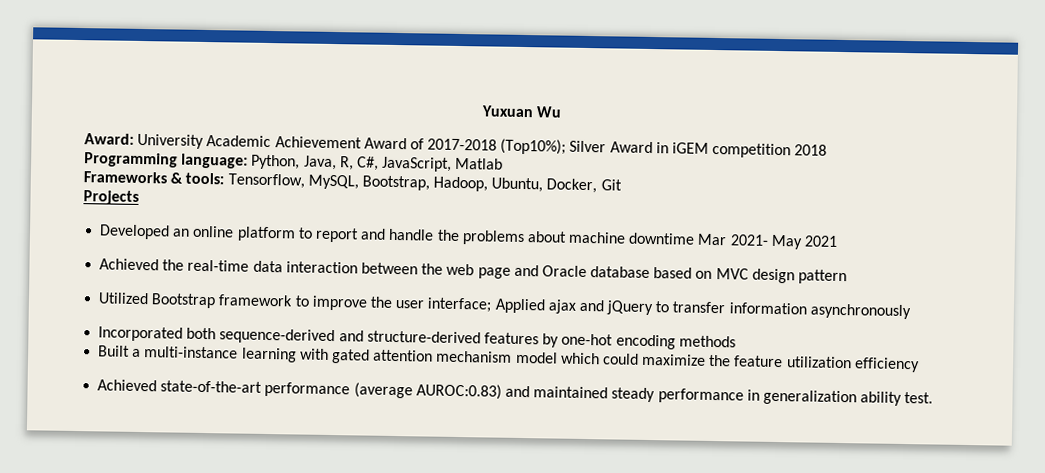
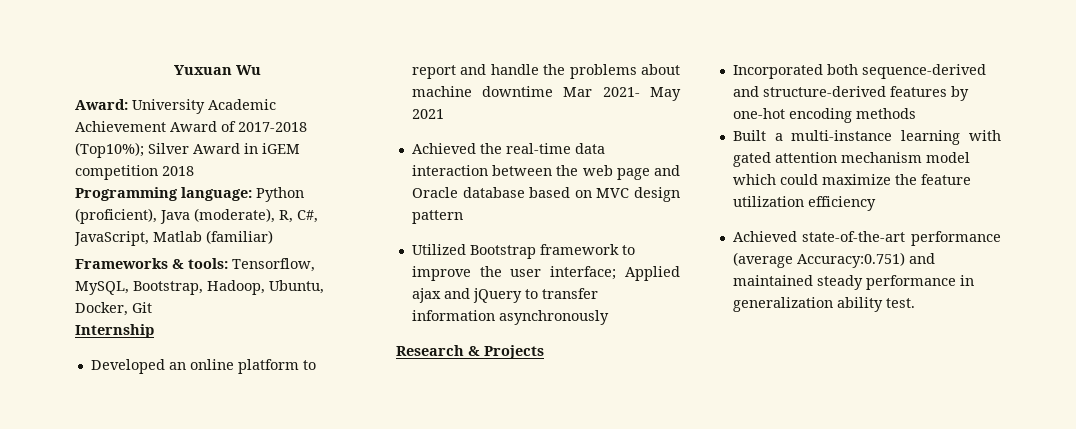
- Programming language: Python, Java, R, C#, JavaScript, Matlab
+ Programming language: Python (proficient), Java (moderate), R, C#, JavaScript, Matlab (familiar)
- Projects
+ Internship
+ Research & Projects
- Achieved state-of-the-art performance (average AUROC:0.83) and maintained steady performance in generalization ability test.
+ Achieved state-of-the-art performance (average Accuracy:0.751) and maintained steady performance in generalization ability test.

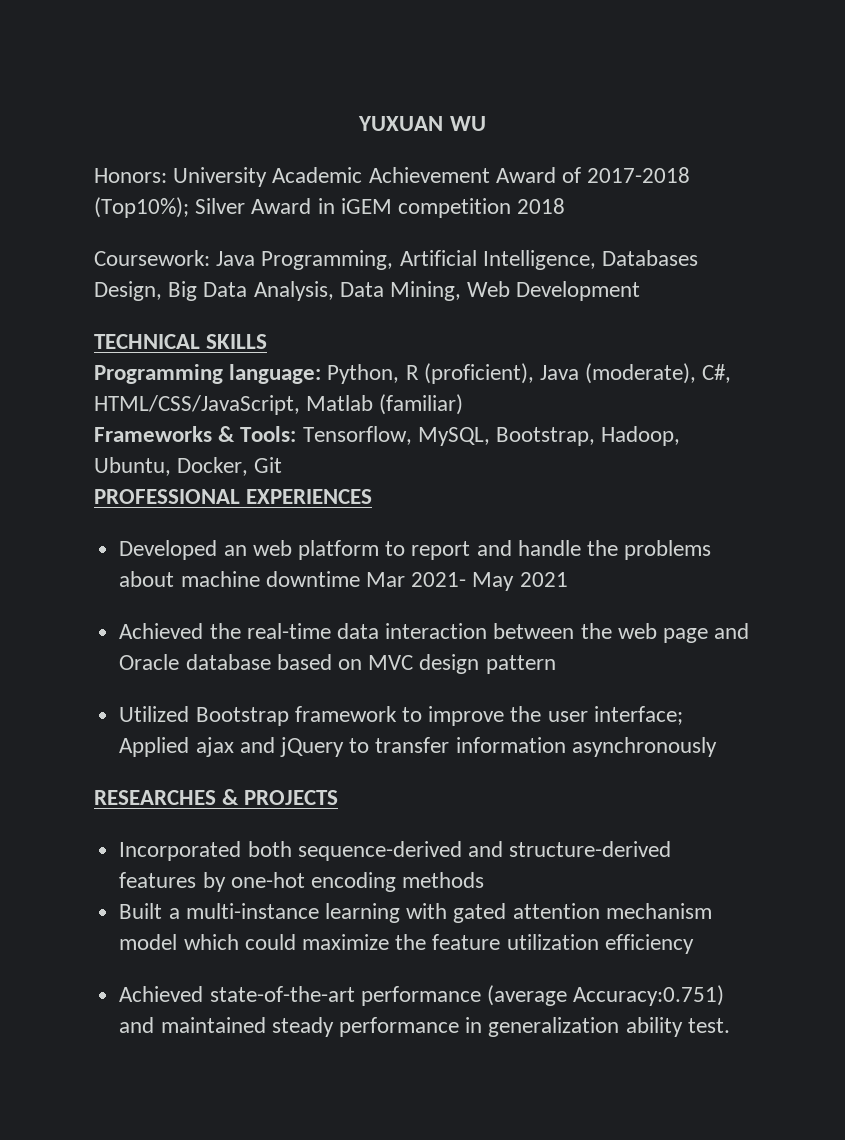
- Yuxuan Wu
- Award: University Academic Achievement Award of 2017-2018 (Top10%); Silver Award in iGEM competition 2018
+ YUXUAN WU
+ Honors: University Academic Achievement Award of 2017-2018 (Top10%); Silver Award in iGEM competition 2018
+ Coursework: Java Programming, Artificial Intelligence, Databases Design, Big Data Analysis, Data Mining, Web Development
+ TECHNICAL SKILLS
- Programming language: Python (proficient), Java (moderate), R, C#, JavaScript, Matlab (familiar)
+ Programming language: Python, R (proficient), Java (moderate), C#, HTML/CSS/JavaScript, Matlab (familiar)
- Frameworks & tools: Tensorflow, MySQL, Bootstrap, Hadoop, Ubuntu, Docker, Git
+ Frameworks & Tools: Tensorflow, MySQL, Bootstrap, Hadoop, Ubuntu, Docker, Git
- Internship
+ PROFESSIONAL EXPERIENCES
- Developed an online platform to report and handle the problems about machine downtime Mar 2021- May 2021
+ Developed an web platform to report and handle the problems about machine downtime Mar 2021- May 2021
- Research & Projects
+ RESEARCHES & PROJECTS

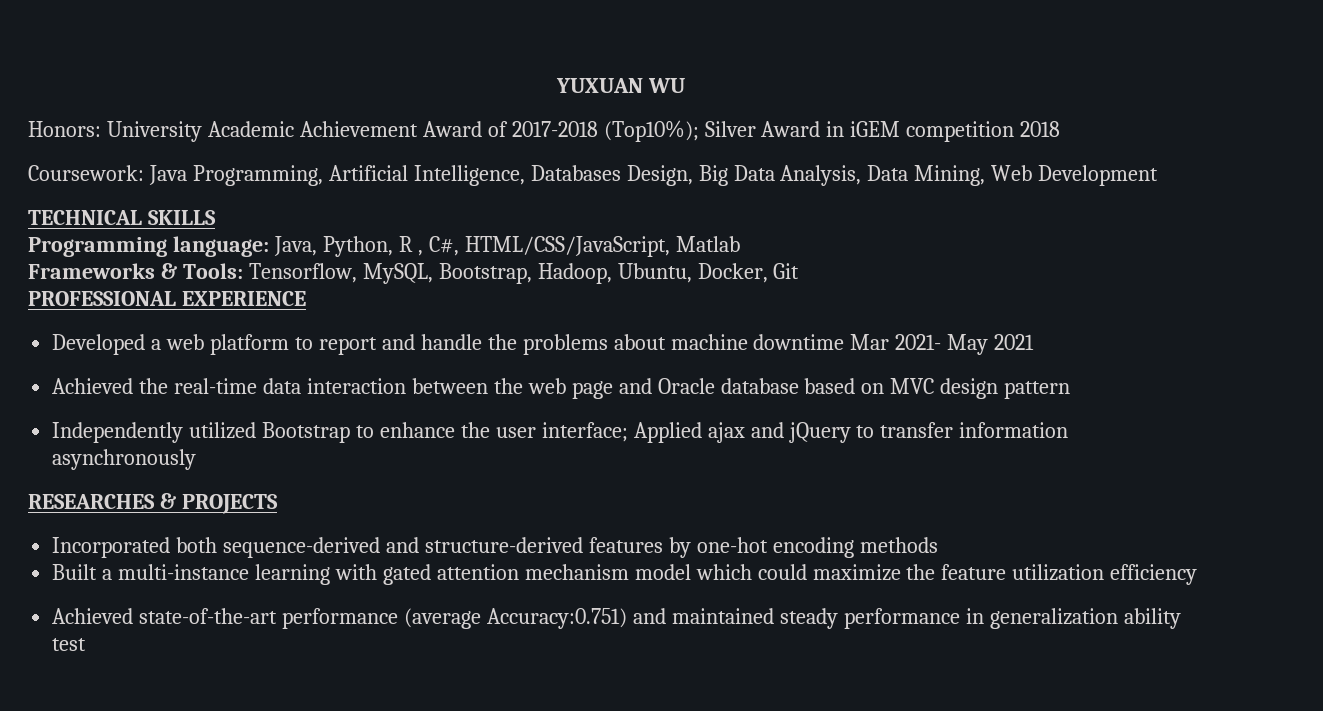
- Programming language: Python, R (proficient), Java (moderate), C#, HTML/CSS/JavaScript, Matlab (familiar)
+ Programming language: Java, Python, R , C#, HTML/CSS/JavaScript, Matlab
- PROFESSIONAL EXPERIENCES
+ PROFESSIONAL EXPERIENCE
- Developed an web platform to report and handle the problems about machine downtime Mar 2021- May 2021
+ Developed a web platform to report and handle the problems about machine downtime Mar 2021- May 2021
- Utilized Bootstrap framework to improve the user interface; Applied ajax and jQuery to transfer information asynchronously
+ Independently utilized Bootstrap to enhance the user interface; Applied ajax and jQuery to transfer information asynchronously
- Achieved state-of-the-art performance (average Accuracy:0.751) and maintained steady performance in generalization ability test.
+ Achieved state-of-the-art performance (average Accuracy:0.751) and maintained steady performance in generalization ability test

